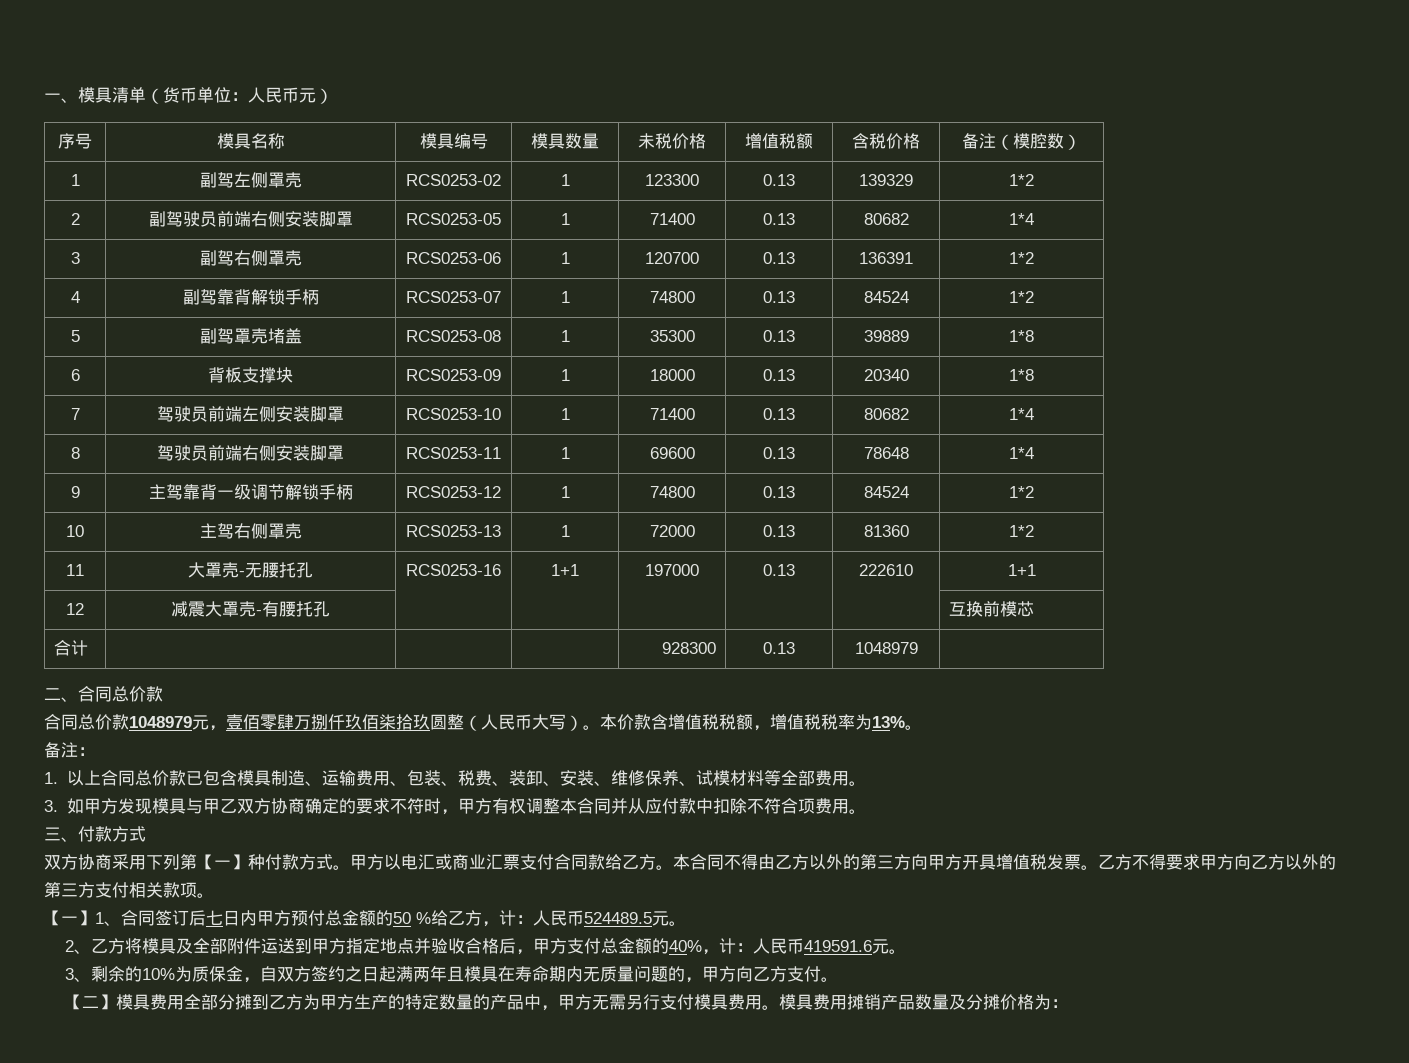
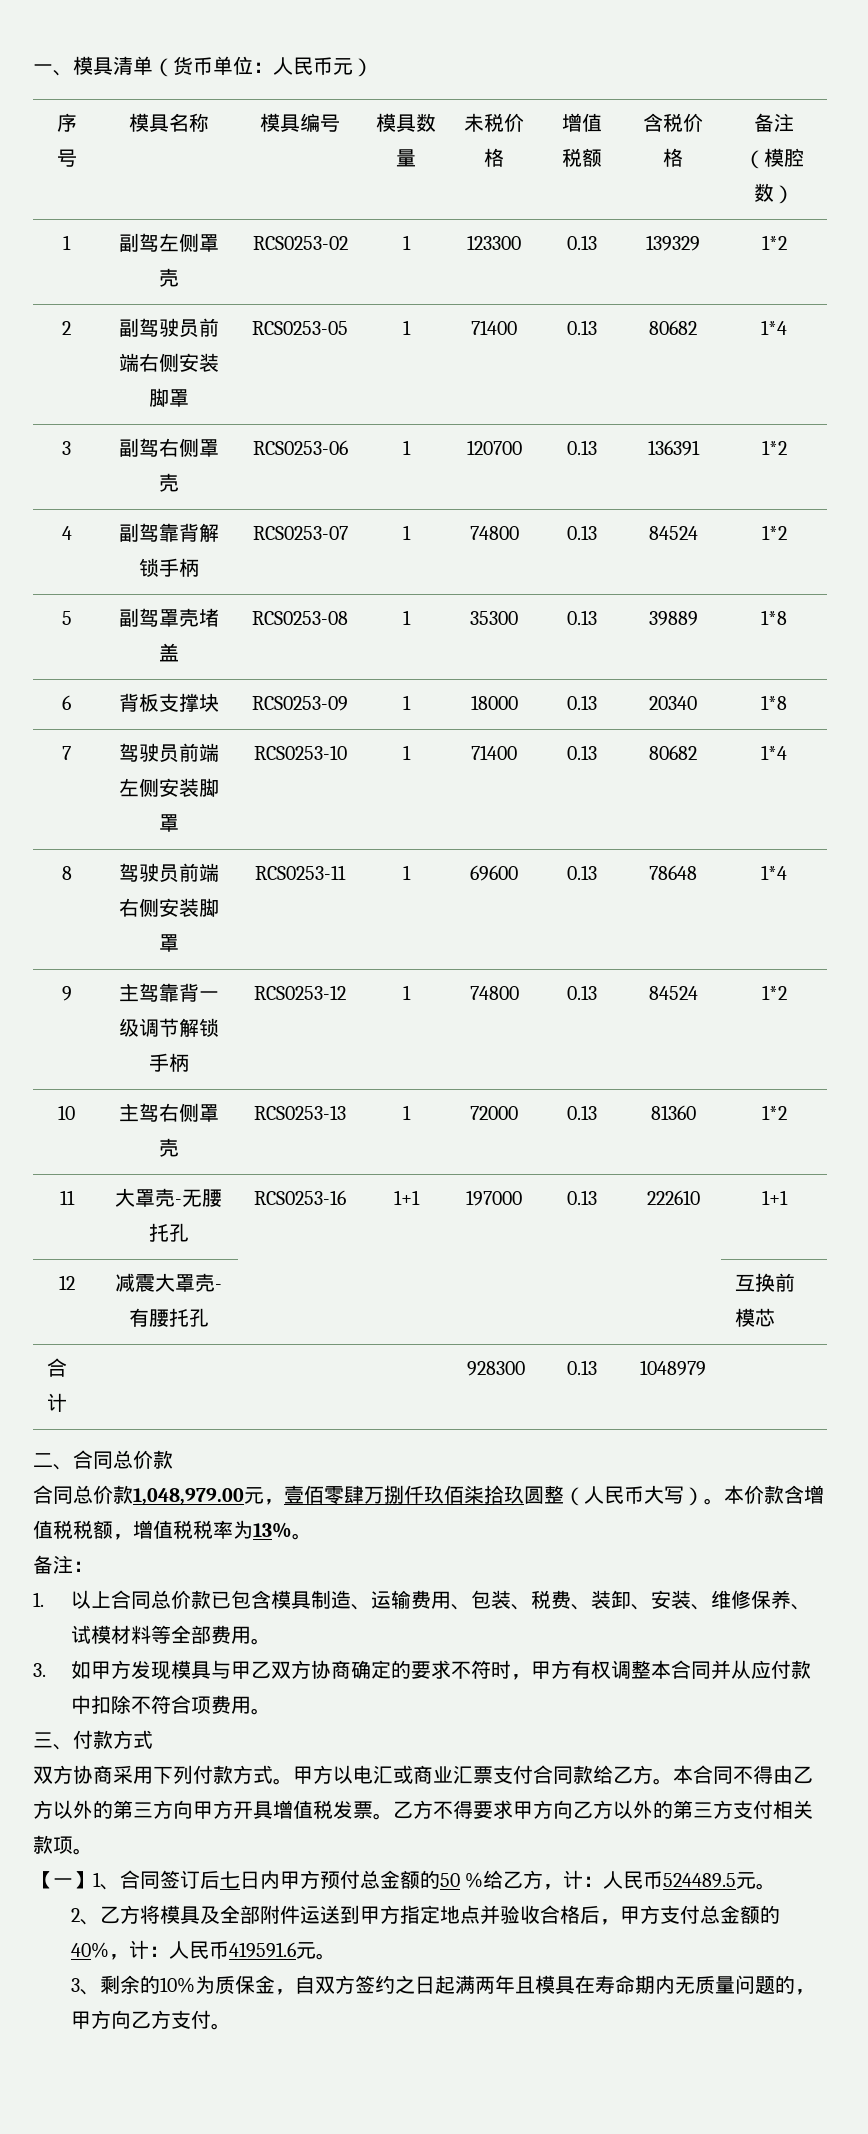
- 合同总价款1048979元，壹佰零肆万捌仟玖佰柒拾玖圆整（人民币大写）。
+ 合同总价款1,048,979.00元，壹佰零肆万捌仟玖佰柒拾玖圆整（人民币大写）。
- 双方协商采用下列第【一】种付款方式。
+ 双方协商采用下列付款方式。
- 【二】模具费用全部分摊到乙方为甲方生产的特定数量的产品中，甲方无需另行支付模具费用。模具费用摊销产品数量及分摊价格为：

